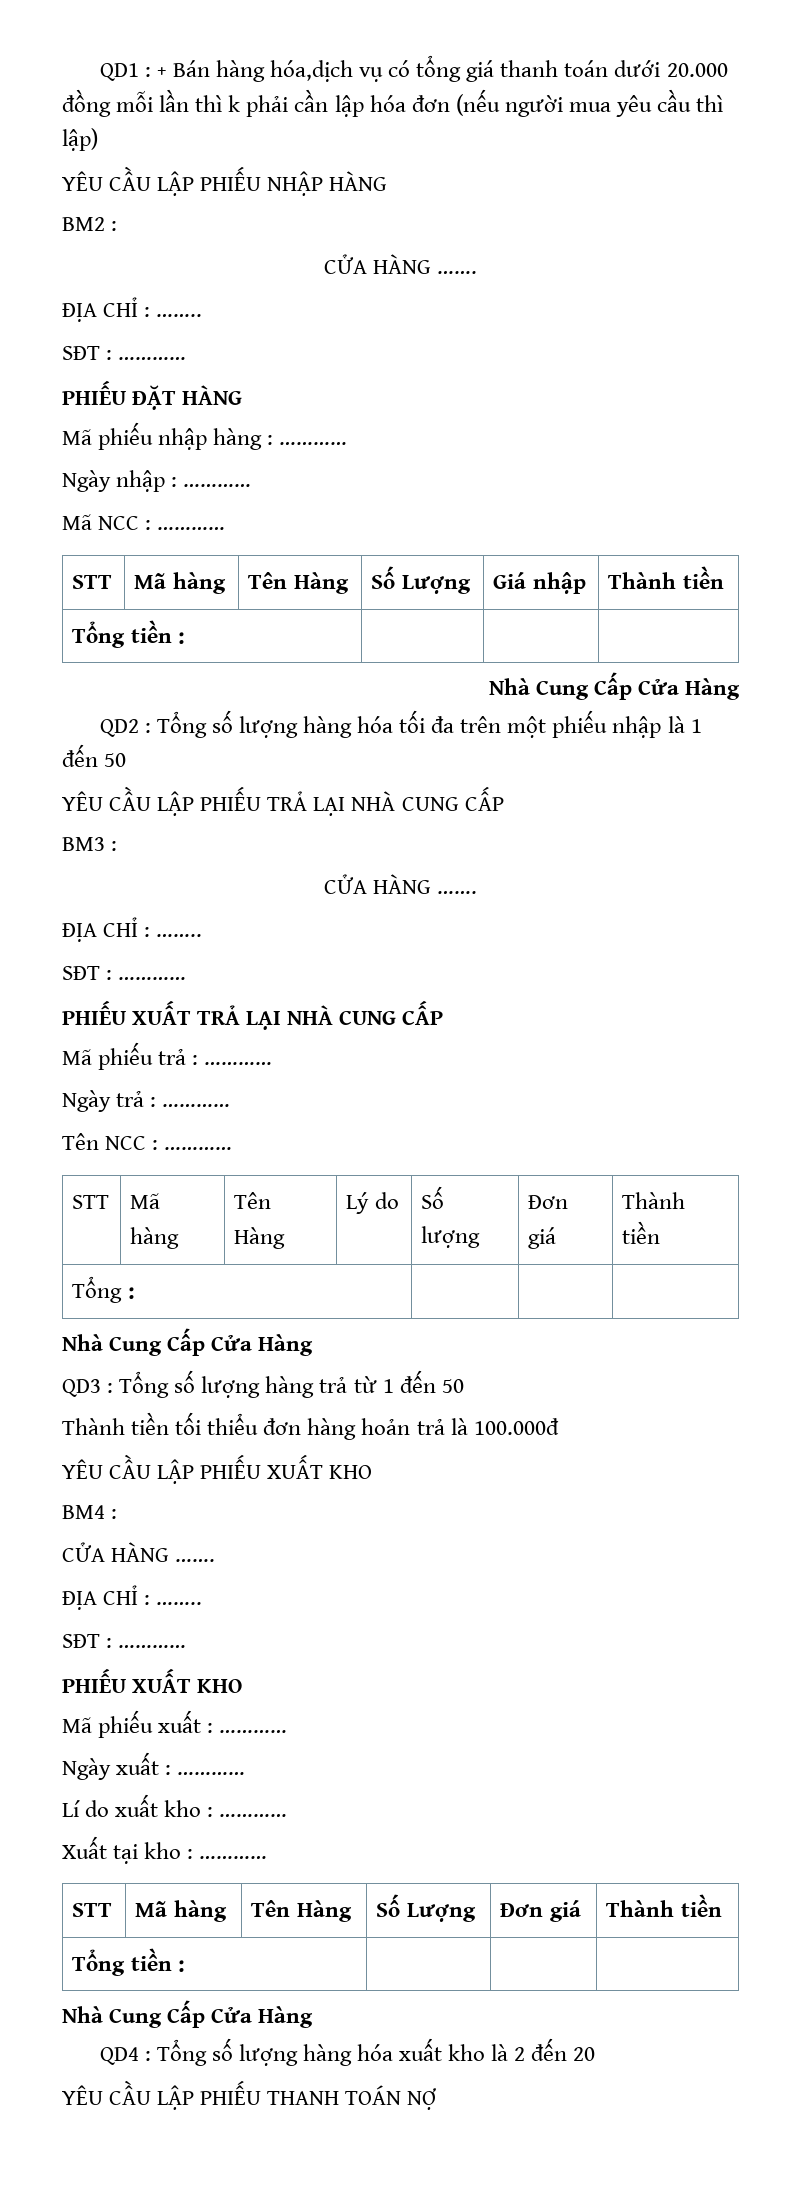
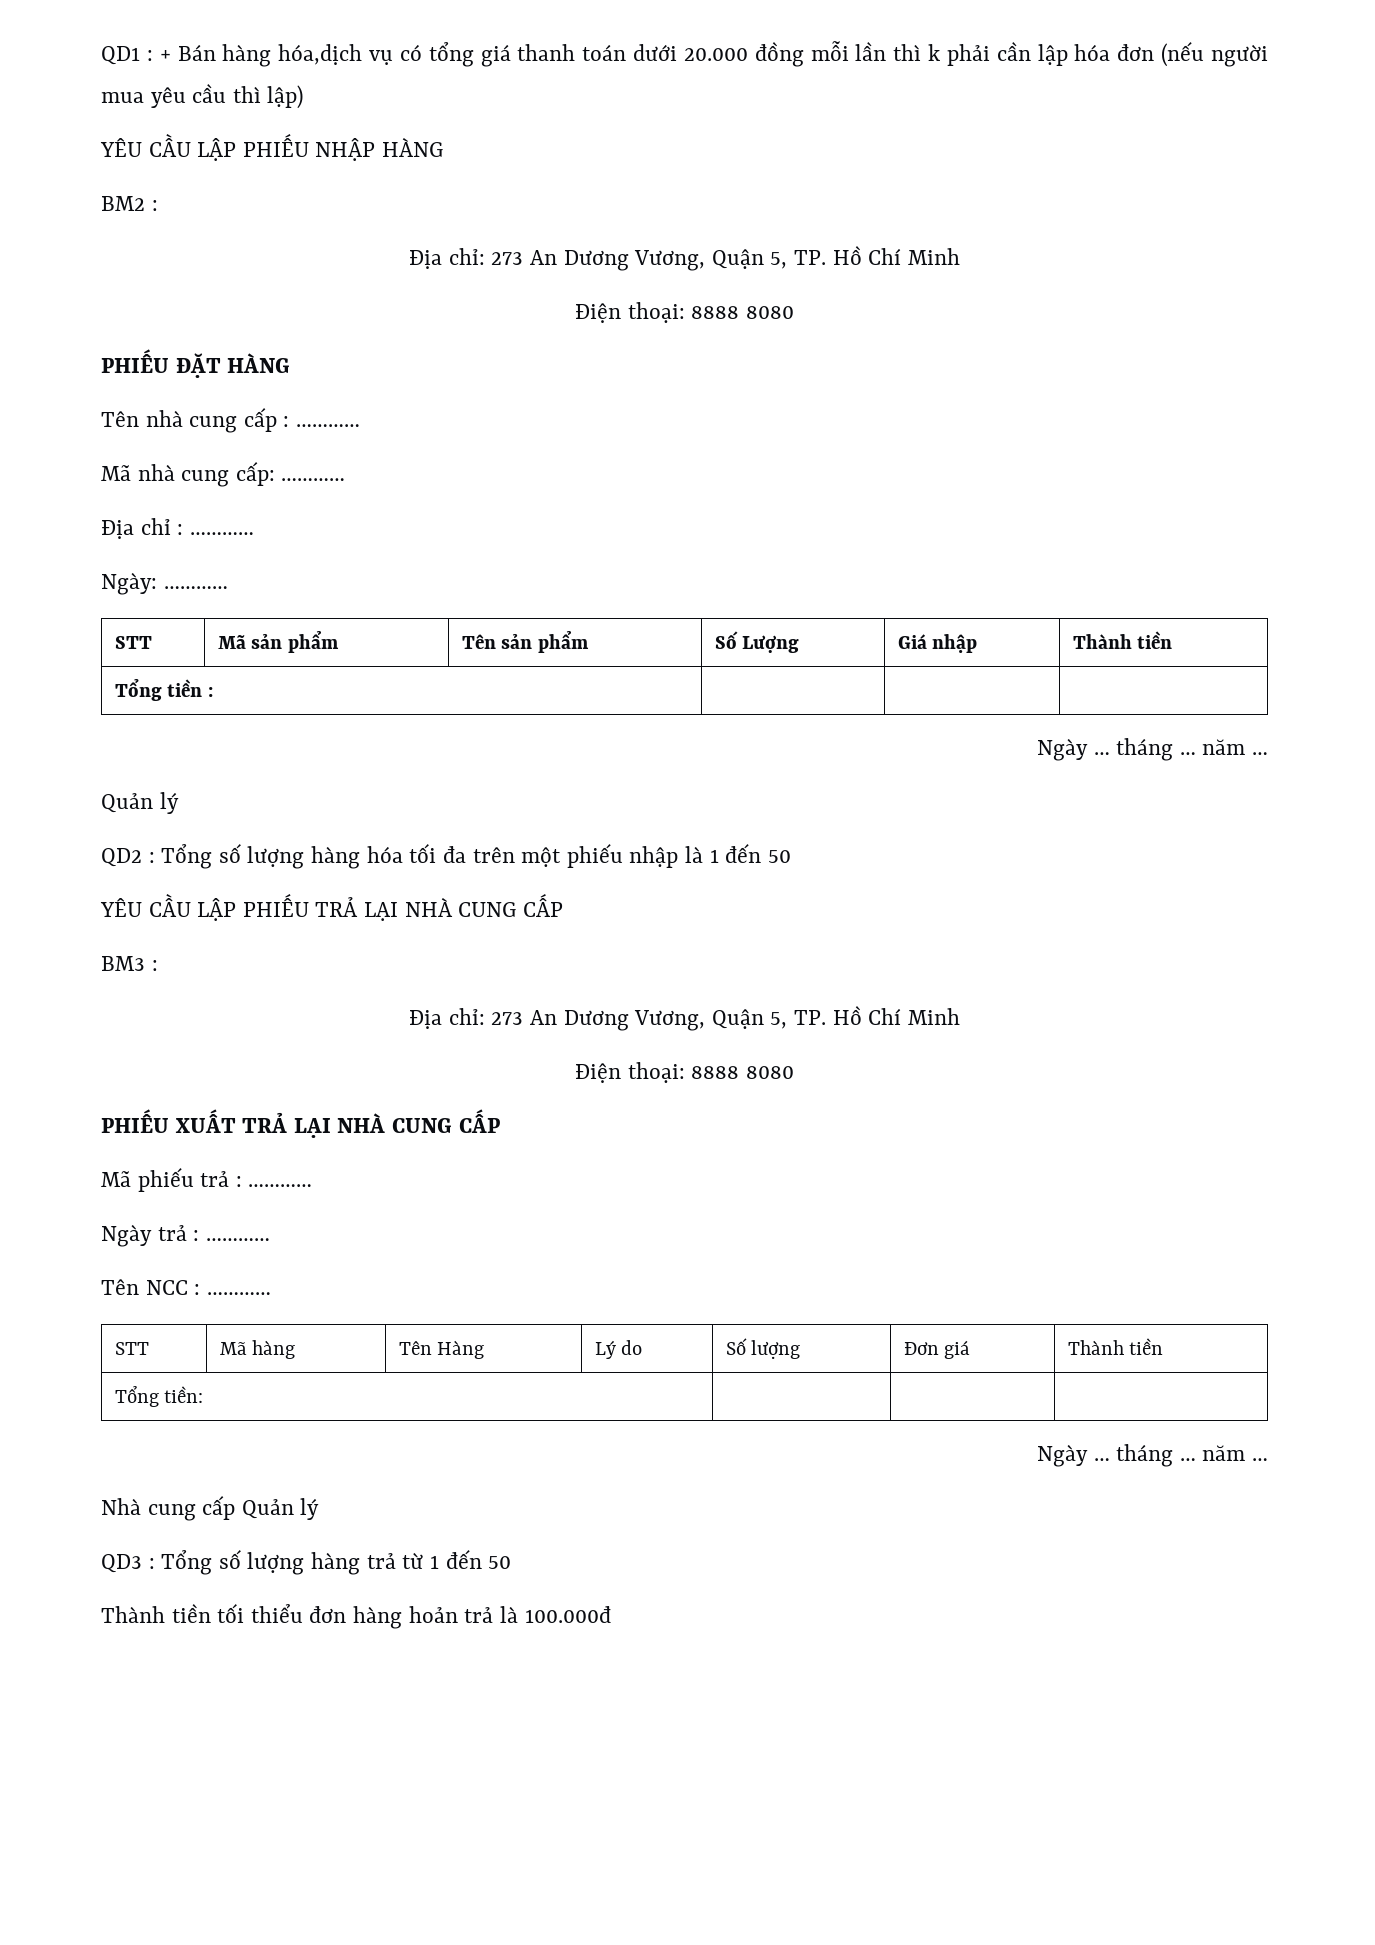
  BM2 :
- CỬA HÀNG …….
- ĐỊA CHỈ : ……..
- SĐT : …………
+ Địa chỉ: 273 An Dương Vương, Quận 5, TP. Hồ Chí Minh
+ Điện thoại: 8888 8080
  PHIẾU ĐẶT HÀNG
- Mã phiếu nhập hàng : …………
- Ngày nhập : …………
- Mã NCC : …………
- STT | Mã hàng | Tên Hàng | Số Lượng | Giá nhập | Thành tiền
+ Tên nhà cung cấp : …………
+ Mã nhà cung cấp: …………
+ Địa chỉ : …………
+ Ngày: …………
+ STT | Mã sản phẩm | Tên sản phẩm | Số Lượng | Giá nhập | Thành tiền
  Tổng tiền : | | |
- Nhà Cung Cấp Cửa Hàng
+ Ngày … tháng … năm …
+ Quản lý
  BM3 :
- CỬA HÀNG …….
- ĐỊA CHỈ : ……..
- SĐT : …………
+ Địa chỉ: 273 An Dương Vương, Quận 5, TP. Hồ Chí Minh
+ Điện thoại: 8888 8080
- Tổng : | | |
- Nhà Cung Cấp Cửa Hàng
+ Tổng tiền: | | |
+ Ngày … tháng … năm …
+ Nhà cung cấp Quản lý
- YÊU CẦU LẬP PHIẾU XUẤT KHO
- BM4 :
- CỬA HÀNG …….
- ĐỊA CHỈ : ……..
- SĐT : …………
- PHIẾU XUẤT KHO
- Mã phiếu xuất : …………
- Ngày xuất : …………
- Lí do xuất kho : …………
- Xuất tại kho : …………
- STT | Mã hàng | Tên Hàng | Số Lượng | Đơn giá | Thành tiền
- Tổng tiền : | | |
- Nhà Cung Cấp Cửa Hàng
- QD4 : Tổng số lượng hàng hóa xuất kho là 2 đến 20
- YÊU CẦU LẬP PHIẾU THANH TOÁN NỢ

